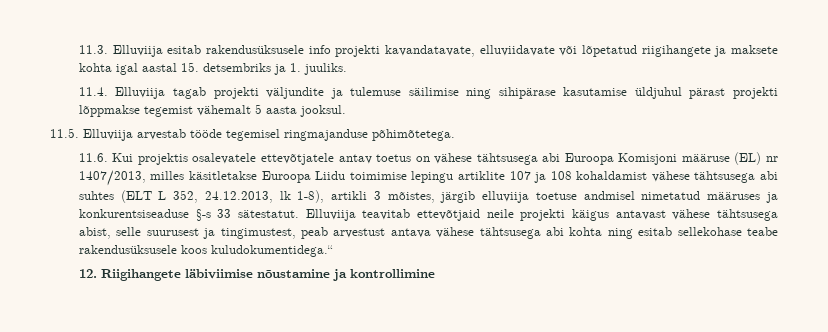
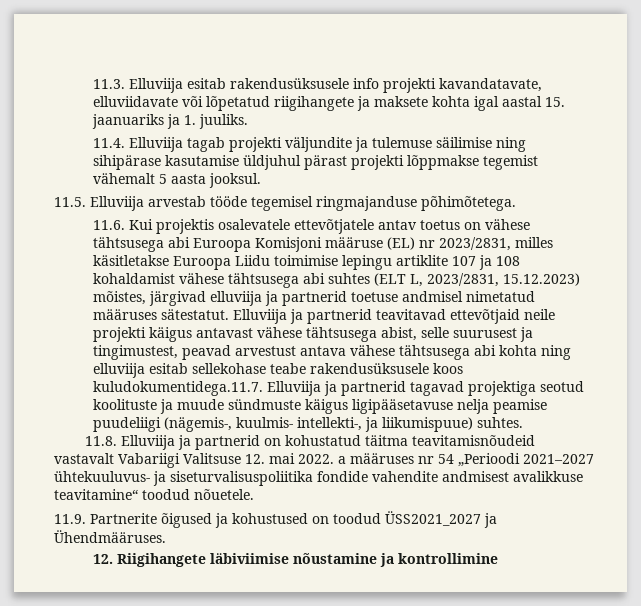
- 11.3. Elluviija esitab rakendusüksusele info projekti kavandatavate, elluviidavate või lõpetatud riigihangete ja maksete kohta igal aastal 15. detsembriks ja 1. juuliks.
+ 11.3. Elluviija esitab rakendusüksusele info projekti kavandatavate, elluviidavate või lõpetatud riigihangete ja maksete kohta igal aastal 15. jaanuariks ja 1. juuliks.
- 11.6. Kui projektis osalevatele ettevõtjatele antav toetus on vähese tähtsusega abi Euroopa Komisjoni määruse (EL) nr 1407/2013, milles käsitletakse Euroopa Liidu toimimise lepingu artiklite 107 ja 108 kohaldamist vähese tähtsusega abi suhtes (ELT L 352, 24.12.2013, lk 1-8), artikli 3 mõistes, järgib elluviija toetuse andmisel nimetatud määruses ja konkurentsiseaduse §-s 33 sätestatut. Elluviija teavitab ettevõtjaid neile projekti käigus antavast vähese tähtsusega abist, selle suurusest ja tingimustest, peab arvestust antava vähese tähtsusega abi kohta ning esitab sellekohase teabe rakendusüksusele koos kuludokumentidega.“
+ 11.6. Kui projektis osalevatele ettevõtjatele antav toetus on vähese tähtsusega abi Euroopa Komisjoni määruse (EL) nr 2023/2831, milles käsitletakse Euroopa Liidu toimimise lepingu artiklite 107 ja 108 kohaldamist vähese tähtsusega abi suhtes (ELT L, 2023/2831, 15.12.2023) mõistes, järgivad elluviija ja partnerid toetuse andmisel nimetatud määruses sätestatut. Elluviija ja partnerid teavitavad ettevõtjaid neile projekti käigus antavast vähese tähtsusega abist, selle suurusest ja tingimustest, peavad arvestust antava vähese tähtsusega abi kohta ning elluviija esitab sellekohase teabe rakendusüksusele koos kuludokumentidega.11.7. Elluviija ja partnerid tagavad projektiga seotud koolituste ja muude sündmuste käigus ligipääsetavuse nelja peamise puudeliigi (nägemis-, kuulmis- intellekti-, ja liikumispuue) suhtes.
+ 11.8. Elluviija ja partnerid on kohustatud täitma teavitamisnõudeid vastavalt Vabariigi Valitsuse 12. mai 2022. a määruses nr 54 „Perioodi 2021–2027 ühtekuuluvus- ja siseturvalisuspoliitika fondide vahendite andmisest avalikkuse teavitamine“ toodud nõuetele.
+ 11.9. Partnerite õigused ja kohustused on toodud ÜSS2021_2027 ja Ühendmääruses.

